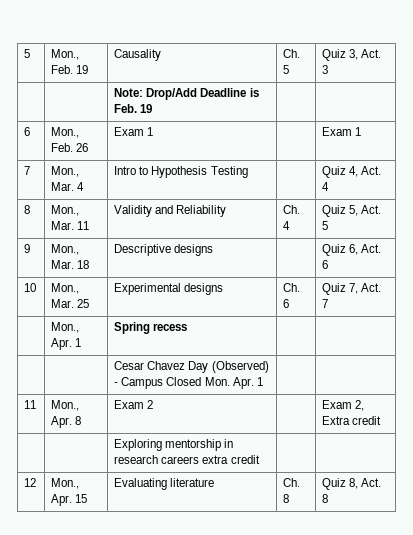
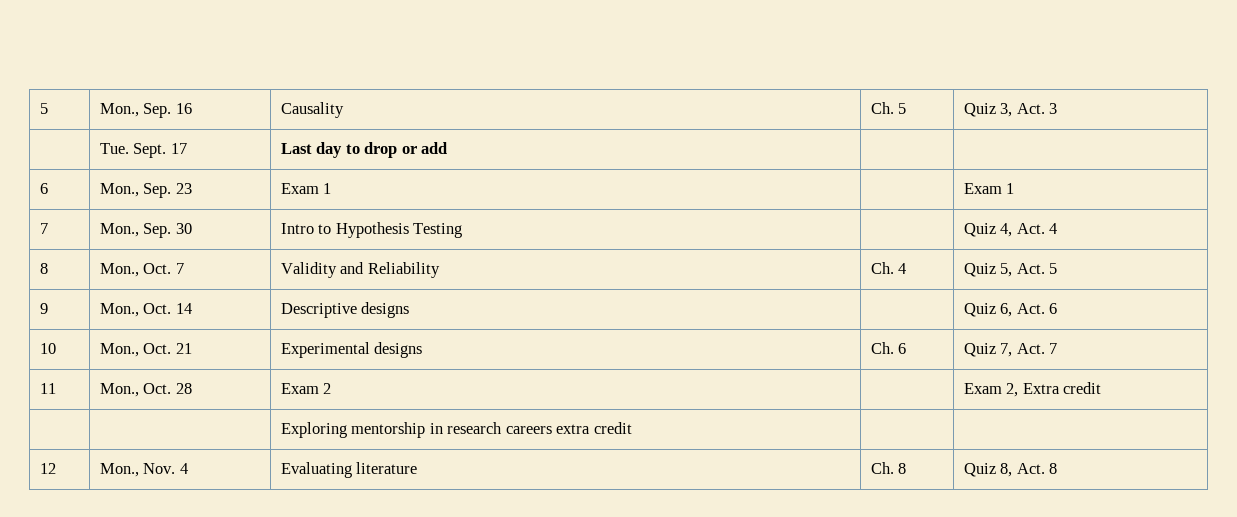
- 5 | Mon., Feb. 19 | Causality | Ch. 5 | Quiz 3, Act. 3
+ 5 | Mon., Sep. 16 | Causality | Ch. 5 | Quiz 3, Act. 3
- | | Note: Drop/Add Deadline is Feb. 19 | |
+ | Tue. Sept. 17 | Last day to drop or add | |
- 6 | Mon., Feb. 26 | Exam 1 | | Exam 1
+ 6 | Mon., Sep. 23 | Exam 1 | | Exam 1
- 7 | Mon., Mar. 4 | Intro to Hypothesis Testing | | Quiz 4, Act. 4
+ 7 | Mon., Sep. 30 | Intro to Hypothesis Testing | | Quiz 4, Act. 4
- 8 | Mon., Mar. 11 | Validity and Reliability | Ch. 4 | Quiz 5, Act. 5
+ 8 | Mon., Oct. 7 | Validity and Reliability | Ch. 4 | Quiz 5, Act. 5
- 9 | Mon., Mar. 18 | Descriptive designs | | Quiz 6, Act. 6
+ 9 | Mon., Oct. 14 | Descriptive designs | | Quiz 6, Act. 6
- 10 | Mon., Mar. 25 | Experimental designs | Ch. 6 | Quiz 7, Act. 7
+ 10 | Mon., Oct. 21 | Experimental designs | Ch. 6 | Quiz 7, Act. 7
- | Mon., Apr. 1 | Spring recess | |
- | | Cesar Chavez Day (Observed) - Campus Closed Mon. Apr. 1 | |
- 11 | Mon., Apr. 8 | Exam 2 | | Exam 2, Extra credit
+ 11 | Mon., Oct. 28 | Exam 2 | | Exam 2, Extra credit
- 12 | Mon., Apr. 15 | Evaluating literature | Ch. 8 | Quiz 8, Act. 8
+ 12 | Mon., Nov. 4 | Evaluating literature | Ch. 8 | Quiz 8, Act. 8

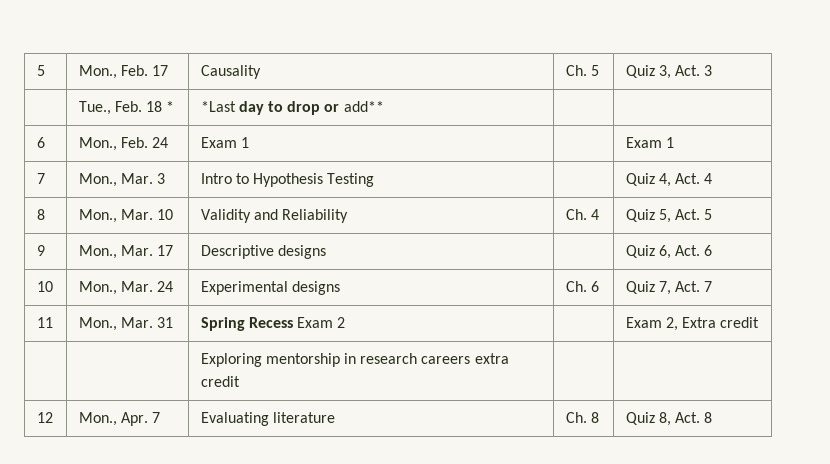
- 5 | Mon., Sep. 16 | Causality | Ch. 5 | Quiz 3, Act. 3
+ 5 | Mon., Feb. 17 | Causality | Ch. 5 | Quiz 3, Act. 3
- | Tue. Sept. 17 | Last day to drop or add | |
+ | Tue., Feb. 18 * | *Last day to drop or add** | |
- 6 | Mon., Sep. 23 | Exam 1 | | Exam 1
+ 6 | Mon., Feb. 24 | Exam 1 | | Exam 1
- 7 | Mon., Sep. 30 | Intro to Hypothesis Testing | | Quiz 4, Act. 4
+ 7 | Mon., Mar. 3 | Intro to Hypothesis Testing | | Quiz 4, Act. 4
- 8 | Mon., Oct. 7 | Validity and Reliability | Ch. 4 | Quiz 5, Act. 5
+ 8 | Mon., Mar. 10 | Validity and Reliability | Ch. 4 | Quiz 5, Act. 5
- 9 | Mon., Oct. 14 | Descriptive designs | | Quiz 6, Act. 6
+ 9 | Mon., Mar. 17 | Descriptive designs | | Quiz 6, Act. 6
- 10 | Mon., Oct. 21 | Experimental designs | Ch. 6 | Quiz 7, Act. 7
+ 10 | Mon., Mar. 24 | Experimental designs | Ch. 6 | Quiz 7, Act. 7
- 11 | Mon., Oct. 28 | Exam 2 | | Exam 2, Extra credit
+ 11 | Mon., Mar. 31 | Spring Recess Exam 2 | | Exam 2, Extra credit
- 12 | Mon., Nov. 4 | Evaluating literature | Ch. 8 | Quiz 8, Act. 8
+ 12 | Mon., Apr. 7 | Evaluating literature | Ch. 8 | Quiz 8, Act. 8

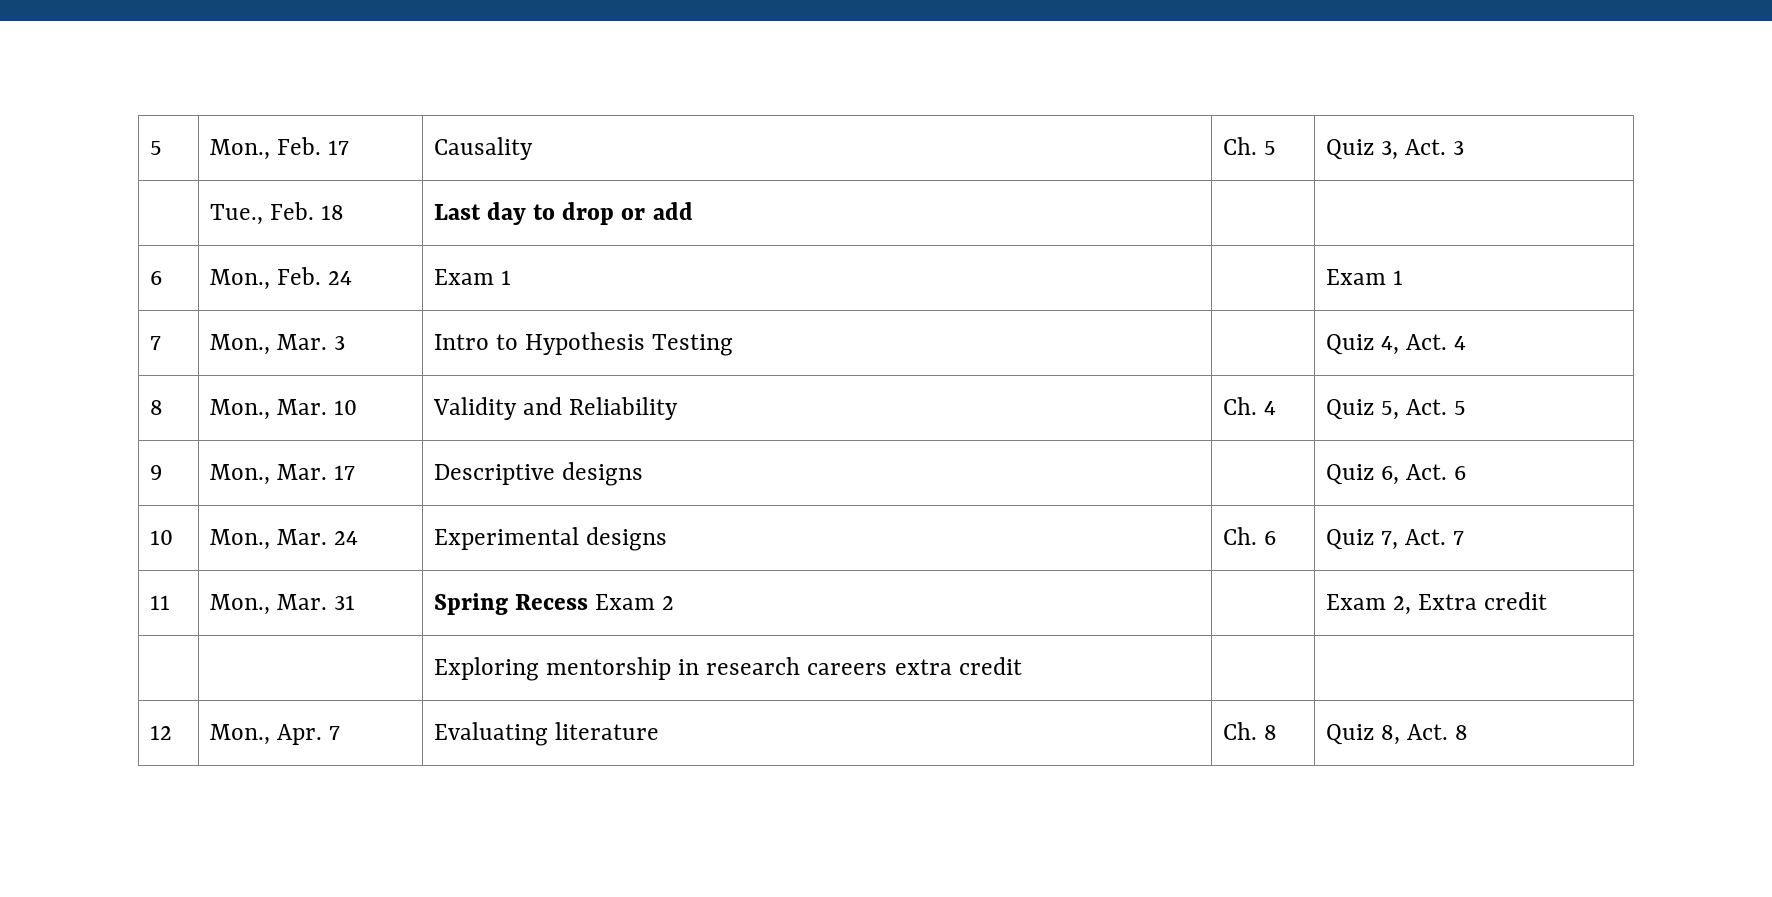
- | Tue., Feb. 18 * | *Last day to drop or add** | |
+ | Tue., Feb. 18 | Last day to drop or add | |

